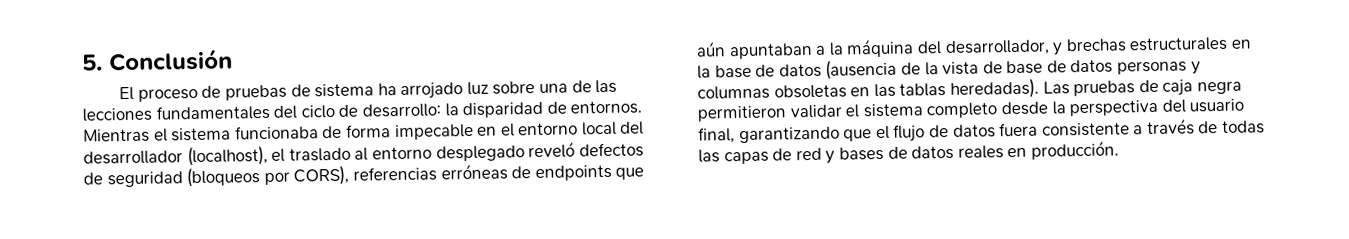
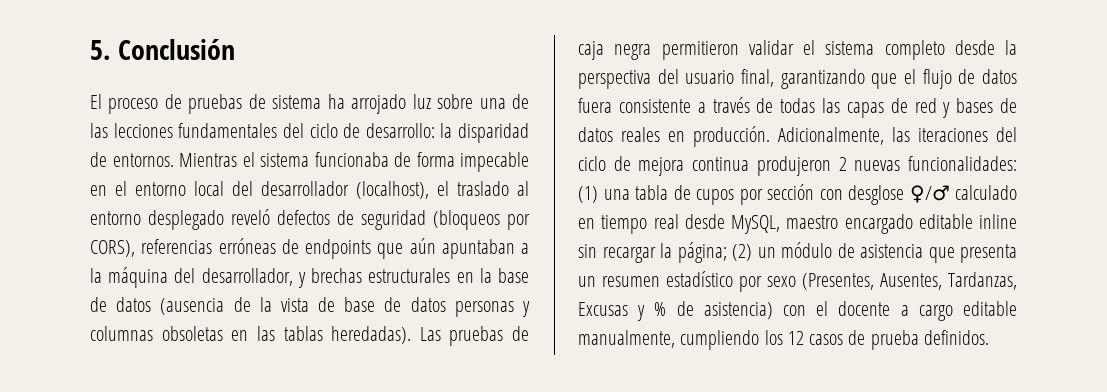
+ Adicionalmente, las iteraciones del ciclo de mejora continua produjeron 2 nuevas funcionalidades: (1) una tabla de cupos por sección con desglose ♀/♂ calculado en tiempo real desde MySQL, maestro encargado editable inline sin recargar la página; (2) un módulo de asistencia que presenta un resumen estadístico por sexo (Presentes, Ausentes, Tardanzas, Excusas y % de asistencia) con el docente a cargo editable manualmente, cumpliendo los 12 casos de prueba definidos.

